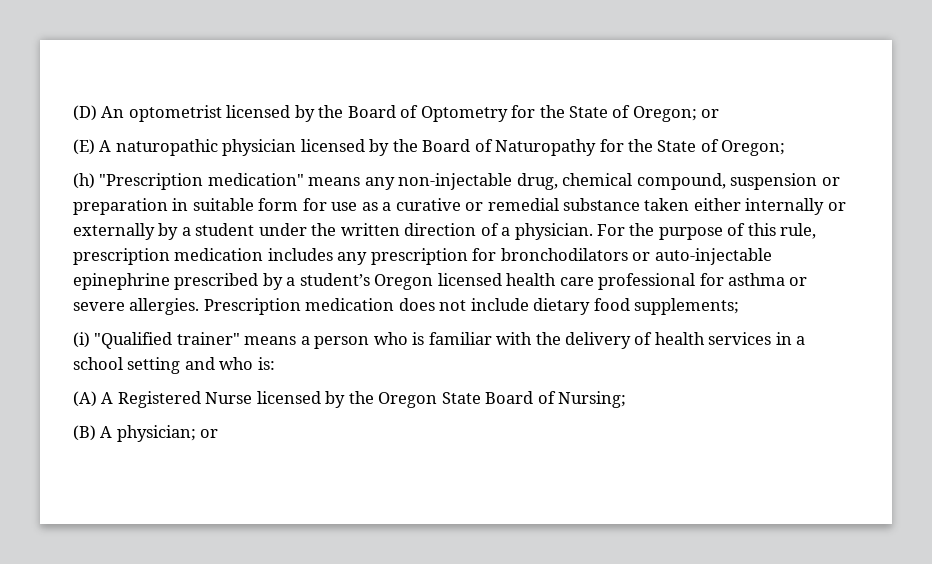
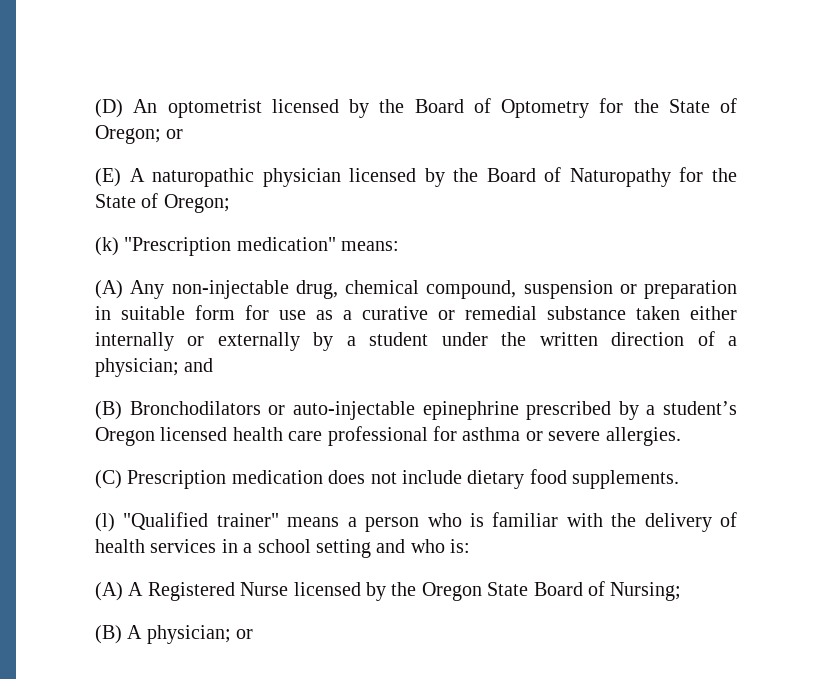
- (h) "Prescription medication" means any non-injectable drug, chemical compound, suspension or preparation in suitable form for use as a curative or remedial substance taken either internally or externally by a student under the written direction of a physician. For the purpose of this rule, prescription medication includes any prescription for bronchodilators or auto-injectable epinephrine prescribed by a student’s Oregon licensed health care professional for asthma or severe allergies. Prescription medication does not include dietary food supplements;
- (i) "Qualified trainer" means a person who is familiar with the delivery of health services in a school setting and who is:
+ (k) "Prescription medication" means:
+ (A) Any non-injectable drug, chemical compound, suspension or preparation in suitable form for use as a curative or remedial substance taken either internally or externally by a student under the written direction of a physician; and
+ (B) Bronchodilators or auto-injectable epinephrine prescribed by a student’s Oregon licensed health care professional for asthma or severe allergies.
+ (C) Prescription medication does not include dietary food supplements.
+ (l) "Qualified trainer" means a person who is familiar with the delivery of health services in a school setting and who is:

